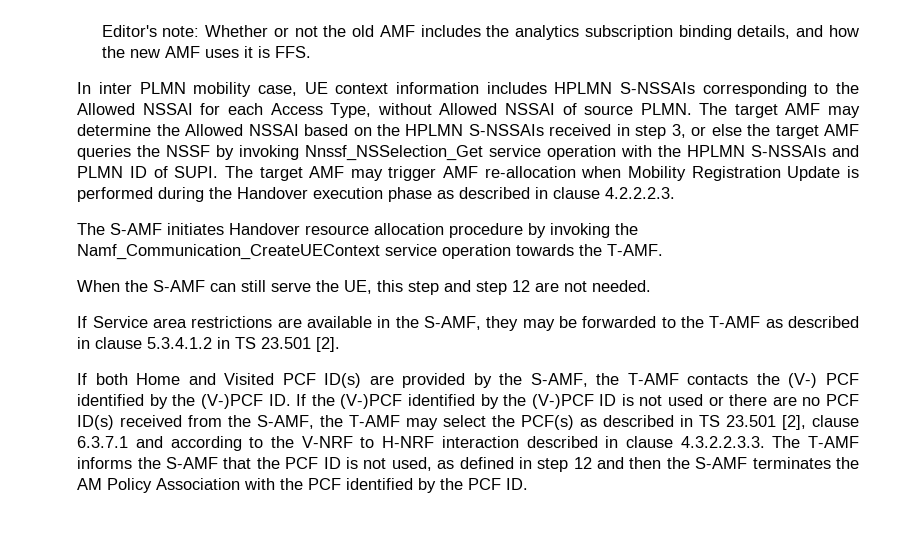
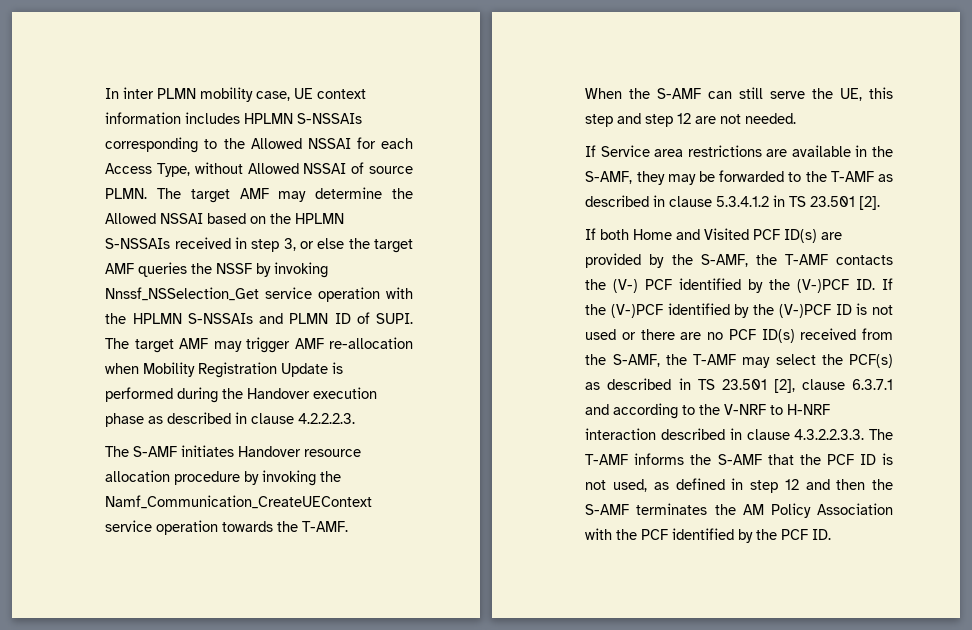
- Editor's note: Whether or not the old AMF includes the analytics subscription binding details, and how the new AMF uses it is FFS.

